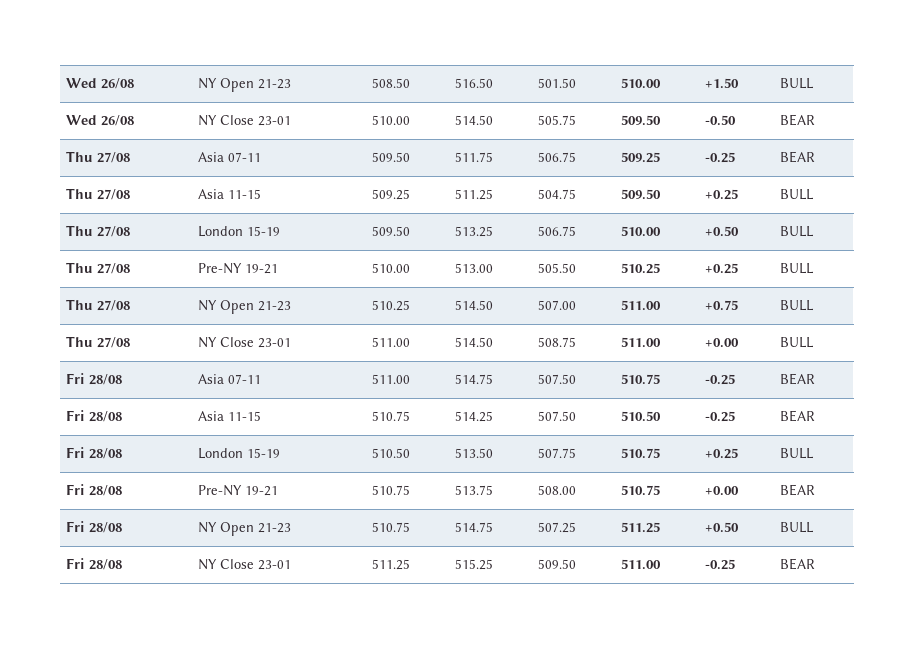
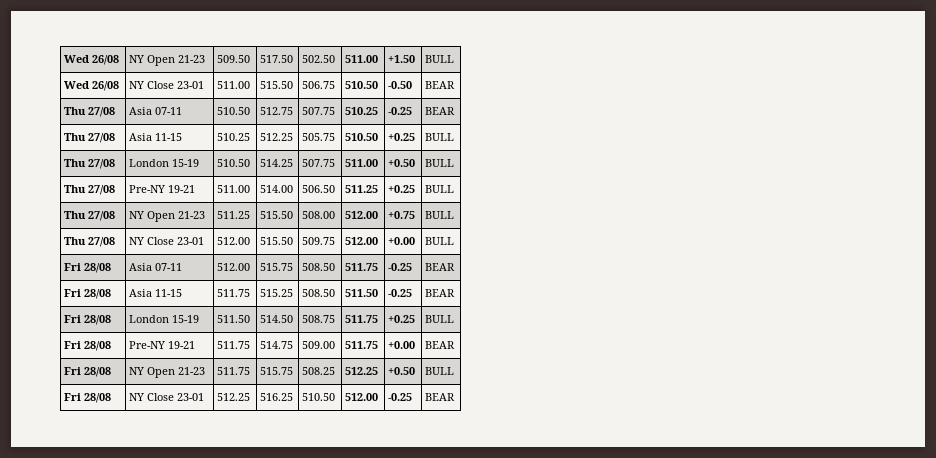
- Wed 26/08 | NY Open 21-23 | 508.50 | 516.50 | 501.50 | 510.00 | +1.50 | BULL
+ Wed 26/08 | NY Open 21-23 | 509.50 | 517.50 | 502.50 | 511.00 | +1.50 | BULL
- Wed 26/08 | NY Close 23-01 | 510.00 | 514.50 | 505.75 | 509.50 | -0.50 | BEAR
+ Wed 26/08 | NY Close 23-01 | 511.00 | 515.50 | 506.75 | 510.50 | -0.50 | BEAR
- Thu 27/08 | Asia 07-11 | 509.50 | 511.75 | 506.75 | 509.25 | -0.25 | BEAR
+ Thu 27/08 | Asia 07-11 | 510.50 | 512.75 | 507.75 | 510.25 | -0.25 | BEAR
- Thu 27/08 | Asia 11-15 | 509.25 | 511.25 | 504.75 | 509.50 | +0.25 | BULL
+ Thu 27/08 | Asia 11-15 | 510.25 | 512.25 | 505.75 | 510.50 | +0.25 | BULL
- Thu 27/08 | London 15-19 | 509.50 | 513.25 | 506.75 | 510.00 | +0.50 | BULL
+ Thu 27/08 | London 15-19 | 510.50 | 514.25 | 507.75 | 511.00 | +0.50 | BULL
- Thu 27/08 | Pre-NY 19-21 | 510.00 | 513.00 | 505.50 | 510.25 | +0.25 | BULL
+ Thu 27/08 | Pre-NY 19-21 | 511.00 | 514.00 | 506.50 | 511.25 | +0.25 | BULL
- Thu 27/08 | NY Open 21-23 | 510.25 | 514.50 | 507.00 | 511.00 | +0.75 | BULL
+ Thu 27/08 | NY Open 21-23 | 511.25 | 515.50 | 508.00 | 512.00 | +0.75 | BULL
- Thu 27/08 | NY Close 23-01 | 511.00 | 514.50 | 508.75 | 511.00 | +0.00 | BULL
+ Thu 27/08 | NY Close 23-01 | 512.00 | 515.50 | 509.75 | 512.00 | +0.00 | BULL
- Fri 28/08 | Asia 07-11 | 511.00 | 514.75 | 507.50 | 510.75 | -0.25 | BEAR
+ Fri 28/08 | Asia 07-11 | 512.00 | 515.75 | 508.50 | 511.75 | -0.25 | BEAR
- Fri 28/08 | Asia 11-15 | 510.75 | 514.25 | 507.50 | 510.50 | -0.25 | BEAR
+ Fri 28/08 | Asia 11-15 | 511.75 | 515.25 | 508.50 | 511.50 | -0.25 | BEAR
- Fri 28/08 | London 15-19 | 510.50 | 513.50 | 507.75 | 510.75 | +0.25 | BULL
+ Fri 28/08 | London 15-19 | 511.50 | 514.50 | 508.75 | 511.75 | +0.25 | BULL
- Fri 28/08 | Pre-NY 19-21 | 510.75 | 513.75 | 508.00 | 510.75 | +0.00 | BEAR
+ Fri 28/08 | Pre-NY 19-21 | 511.75 | 514.75 | 509.00 | 511.75 | +0.00 | BEAR
- Fri 28/08 | NY Open 21-23 | 510.75 | 514.75 | 507.25 | 511.25 | +0.50 | BULL
+ Fri 28/08 | NY Open 21-23 | 511.75 | 515.75 | 508.25 | 512.25 | +0.50 | BULL
- Fri 28/08 | NY Close 23-01 | 511.25 | 515.25 | 509.50 | 511.00 | -0.25 | BEAR
+ Fri 28/08 | NY Close 23-01 | 512.25 | 516.25 | 510.50 | 512.00 | -0.25 | BEAR

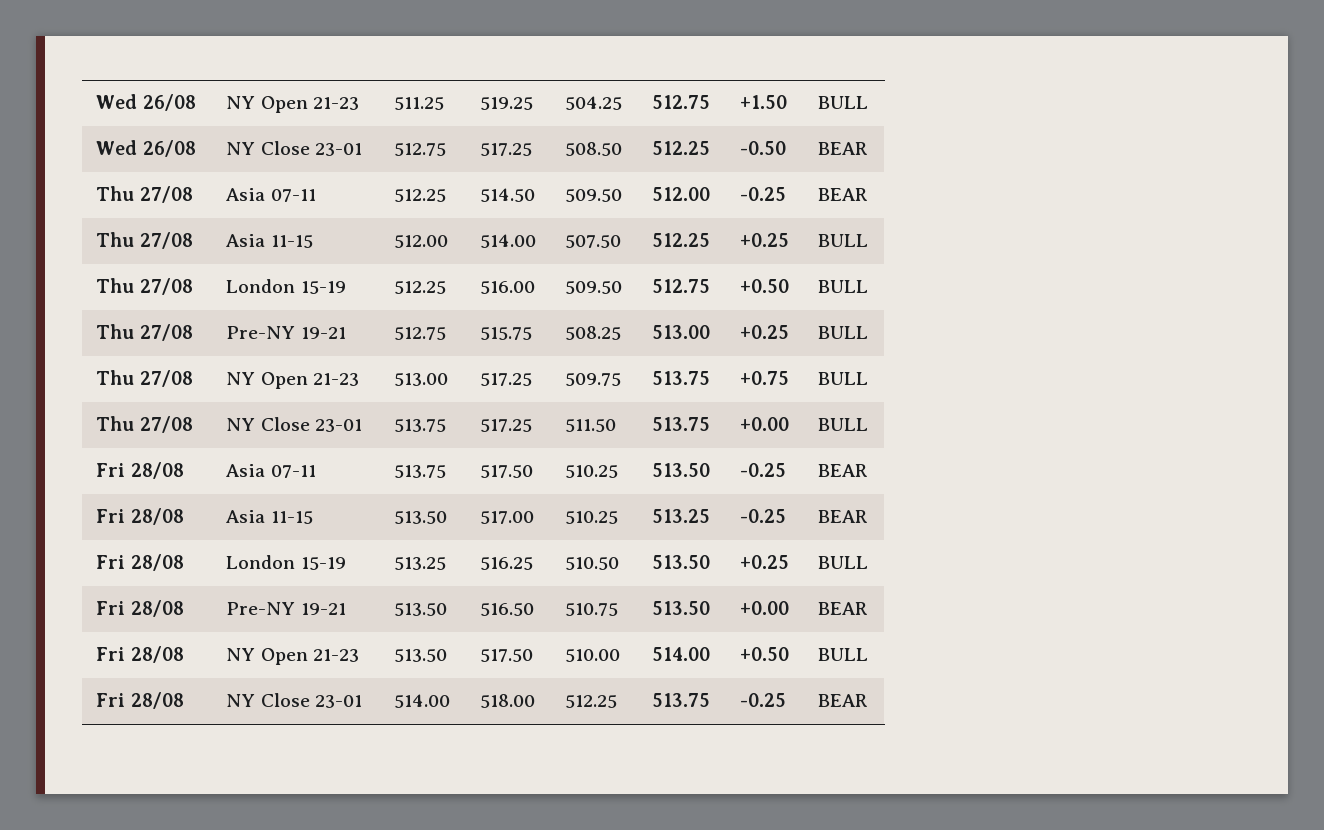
- Wed 26/08 | NY Open 21-23 | 509.50 | 517.50 | 502.50 | 511.00 | +1.50 | BULL
+ Wed 26/08 | NY Open 21-23 | 511.25 | 519.25 | 504.25 | 512.75 | +1.50 | BULL
- Wed 26/08 | NY Close 23-01 | 511.00 | 515.50 | 506.75 | 510.50 | -0.50 | BEAR
+ Wed 26/08 | NY Close 23-01 | 512.75 | 517.25 | 508.50 | 512.25 | -0.50 | BEAR
- Thu 27/08 | Asia 07-11 | 510.50 | 512.75 | 507.75 | 510.25 | -0.25 | BEAR
+ Thu 27/08 | Asia 07-11 | 512.25 | 514.50 | 509.50 | 512.00 | -0.25 | BEAR
- Thu 27/08 | Asia 11-15 | 510.25 | 512.25 | 505.75 | 510.50 | +0.25 | BULL
+ Thu 27/08 | Asia 11-15 | 512.00 | 514.00 | 507.50 | 512.25 | +0.25 | BULL
- Thu 27/08 | London 15-19 | 510.50 | 514.25 | 507.75 | 511.00 | +0.50 | BULL
+ Thu 27/08 | London 15-19 | 512.25 | 516.00 | 509.50 | 512.75 | +0.50 | BULL
- Thu 27/08 | Pre-NY 19-21 | 511.00 | 514.00 | 506.50 | 511.25 | +0.25 | BULL
+ Thu 27/08 | Pre-NY 19-21 | 512.75 | 515.75 | 508.25 | 513.00 | +0.25 | BULL
- Thu 27/08 | NY Open 21-23 | 511.25 | 515.50 | 508.00 | 512.00 | +0.75 | BULL
+ Thu 27/08 | NY Open 21-23 | 513.00 | 517.25 | 509.75 | 513.75 | +0.75 | BULL
- Thu 27/08 | NY Close 23-01 | 512.00 | 515.50 | 509.75 | 512.00 | +0.00 | BULL
+ Thu 27/08 | NY Close 23-01 | 513.75 | 517.25 | 511.50 | 513.75 | +0.00 | BULL
- Fri 28/08 | Asia 07-11 | 512.00 | 515.75 | 508.50 | 511.75 | -0.25 | BEAR
+ Fri 28/08 | Asia 07-11 | 513.75 | 517.50 | 510.25 | 513.50 | -0.25 | BEAR
- Fri 28/08 | Asia 11-15 | 511.75 | 515.25 | 508.50 | 511.50 | -0.25 | BEAR
+ Fri 28/08 | Asia 11-15 | 513.50 | 517.00 | 510.25 | 513.25 | -0.25 | BEAR
- Fri 28/08 | London 15-19 | 511.50 | 514.50 | 508.75 | 511.75 | +0.25 | BULL
+ Fri 28/08 | London 15-19 | 513.25 | 516.25 | 510.50 | 513.50 | +0.25 | BULL
- Fri 28/08 | Pre-NY 19-21 | 511.75 | 514.75 | 509.00 | 511.75 | +0.00 | BEAR
+ Fri 28/08 | Pre-NY 19-21 | 513.50 | 516.50 | 510.75 | 513.50 | +0.00 | BEAR
- Fri 28/08 | NY Open 21-23 | 511.75 | 515.75 | 508.25 | 512.25 | +0.50 | BULL
+ Fri 28/08 | NY Open 21-23 | 513.50 | 517.50 | 510.00 | 514.00 | +0.50 | BULL
- Fri 28/08 | NY Close 23-01 | 512.25 | 516.25 | 510.50 | 512.00 | -0.25 | BEAR
+ Fri 28/08 | NY Close 23-01 | 514.00 | 518.00 | 512.25 | 513.75 | -0.25 | BEAR

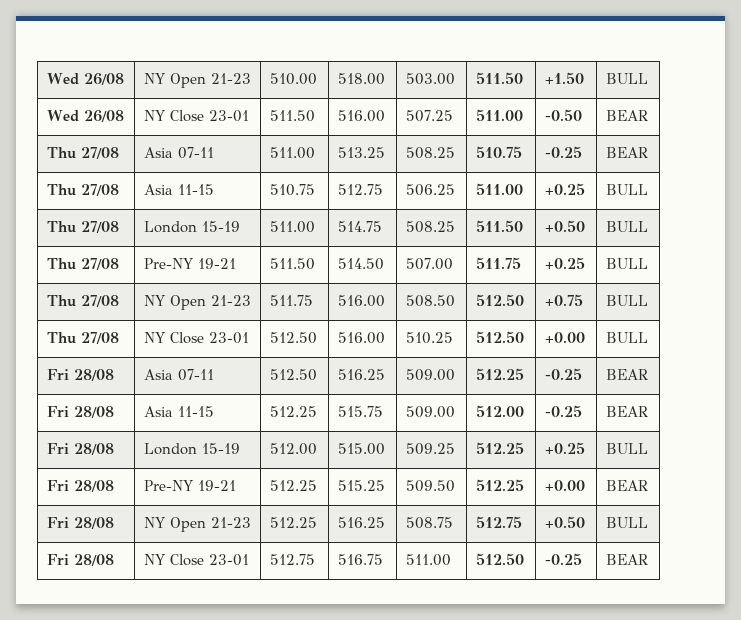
- Wed 26/08 | NY Open 21-23 | 511.25 | 519.25 | 504.25 | 512.75 | +1.50 | BULL
+ Wed 26/08 | NY Open 21-23 | 510.00 | 518.00 | 503.00 | 511.50 | +1.50 | BULL
- Wed 26/08 | NY Close 23-01 | 512.75 | 517.25 | 508.50 | 512.25 | -0.50 | BEAR
+ Wed 26/08 | NY Close 23-01 | 511.50 | 516.00 | 507.25 | 511.00 | -0.50 | BEAR
- Thu 27/08 | Asia 07-11 | 512.25 | 514.50 | 509.50 | 512.00 | -0.25 | BEAR
+ Thu 27/08 | Asia 07-11 | 511.00 | 513.25 | 508.25 | 510.75 | -0.25 | BEAR
- Thu 27/08 | Asia 11-15 | 512.00 | 514.00 | 507.50 | 512.25 | +0.25 | BULL
+ Thu 27/08 | Asia 11-15 | 510.75 | 512.75 | 506.25 | 511.00 | +0.25 | BULL
- Thu 27/08 | London 15-19 | 512.25 | 516.00 | 509.50 | 512.75 | +0.50 | BULL
+ Thu 27/08 | London 15-19 | 511.00 | 514.75 | 508.25 | 511.50 | +0.50 | BULL
- Thu 27/08 | Pre-NY 19-21 | 512.75 | 515.75 | 508.25 | 513.00 | +0.25 | BULL
+ Thu 27/08 | Pre-NY 19-21 | 511.50 | 514.50 | 507.00 | 511.75 | +0.25 | BULL
- Thu 27/08 | NY Open 21-23 | 513.00 | 517.25 | 509.75 | 513.75 | +0.75 | BULL
+ Thu 27/08 | NY Open 21-23 | 511.75 | 516.00 | 508.50 | 512.50 | +0.75 | BULL
- Thu 27/08 | NY Close 23-01 | 513.75 | 517.25 | 511.50 | 513.75 | +0.00 | BULL
+ Thu 27/08 | NY Close 23-01 | 512.50 | 516.00 | 510.25 | 512.50 | +0.00 | BULL
- Fri 28/08 | Asia 07-11 | 513.75 | 517.50 | 510.25 | 513.50 | -0.25 | BEAR
+ Fri 28/08 | Asia 07-11 | 512.50 | 516.25 | 509.00 | 512.25 | -0.25 | BEAR
- Fri 28/08 | Asia 11-15 | 513.50 | 517.00 | 510.25 | 513.25 | -0.25 | BEAR
+ Fri 28/08 | Asia 11-15 | 512.25 | 515.75 | 509.00 | 512.00 | -0.25 | BEAR
- Fri 28/08 | London 15-19 | 513.25 | 516.25 | 510.50 | 513.50 | +0.25 | BULL
+ Fri 28/08 | London 15-19 | 512.00 | 515.00 | 509.25 | 512.25 | +0.25 | BULL
- Fri 28/08 | Pre-NY 19-21 | 513.50 | 516.50 | 510.75 | 513.50 | +0.00 | BEAR
+ Fri 28/08 | Pre-NY 19-21 | 512.25 | 515.25 | 509.50 | 512.25 | +0.00 | BEAR
- Fri 28/08 | NY Open 21-23 | 513.50 | 517.50 | 510.00 | 514.00 | +0.50 | BULL
+ Fri 28/08 | NY Open 21-23 | 512.25 | 516.25 | 508.75 | 512.75 | +0.50 | BULL
- Fri 28/08 | NY Close 23-01 | 514.00 | 518.00 | 512.25 | 513.75 | -0.25 | BEAR
+ Fri 28/08 | NY Close 23-01 | 512.75 | 516.75 | 511.00 | 512.50 | -0.25 | BEAR

